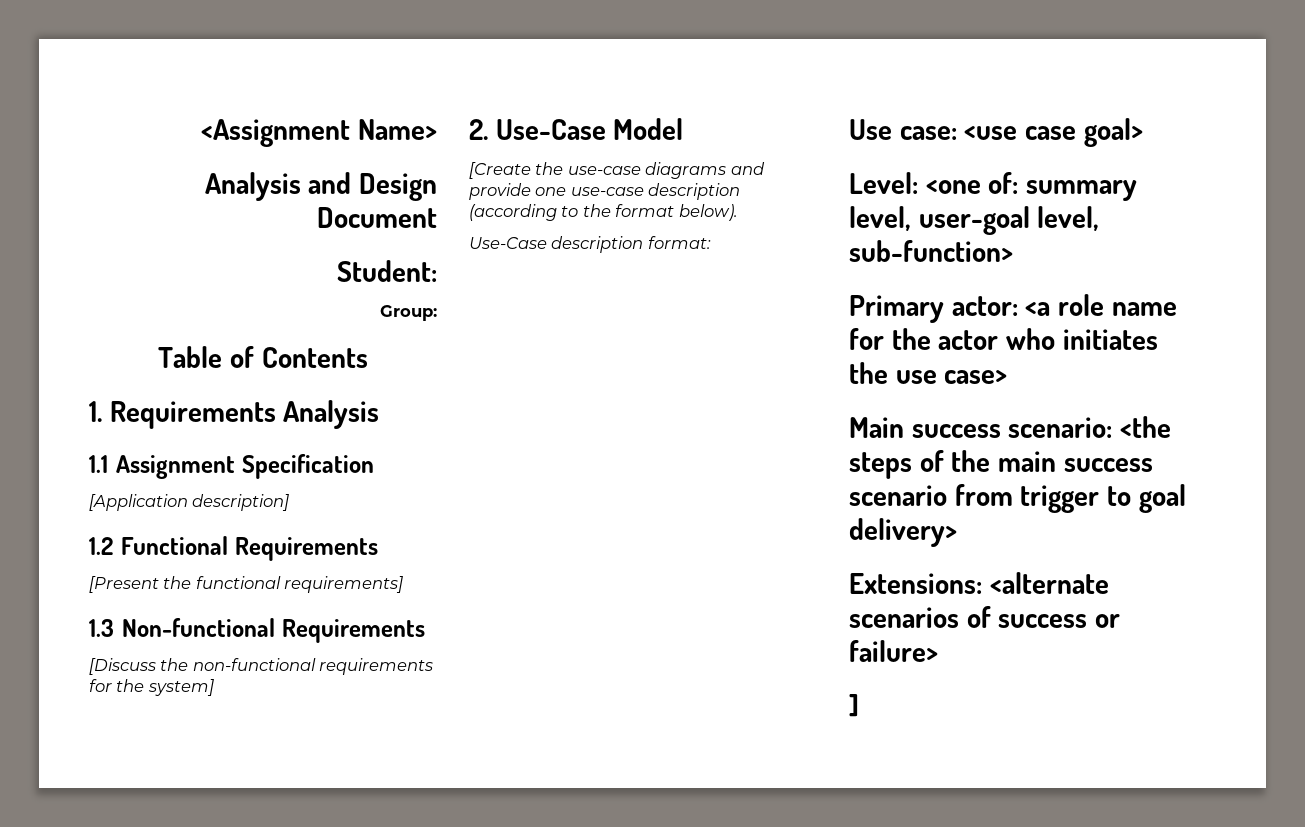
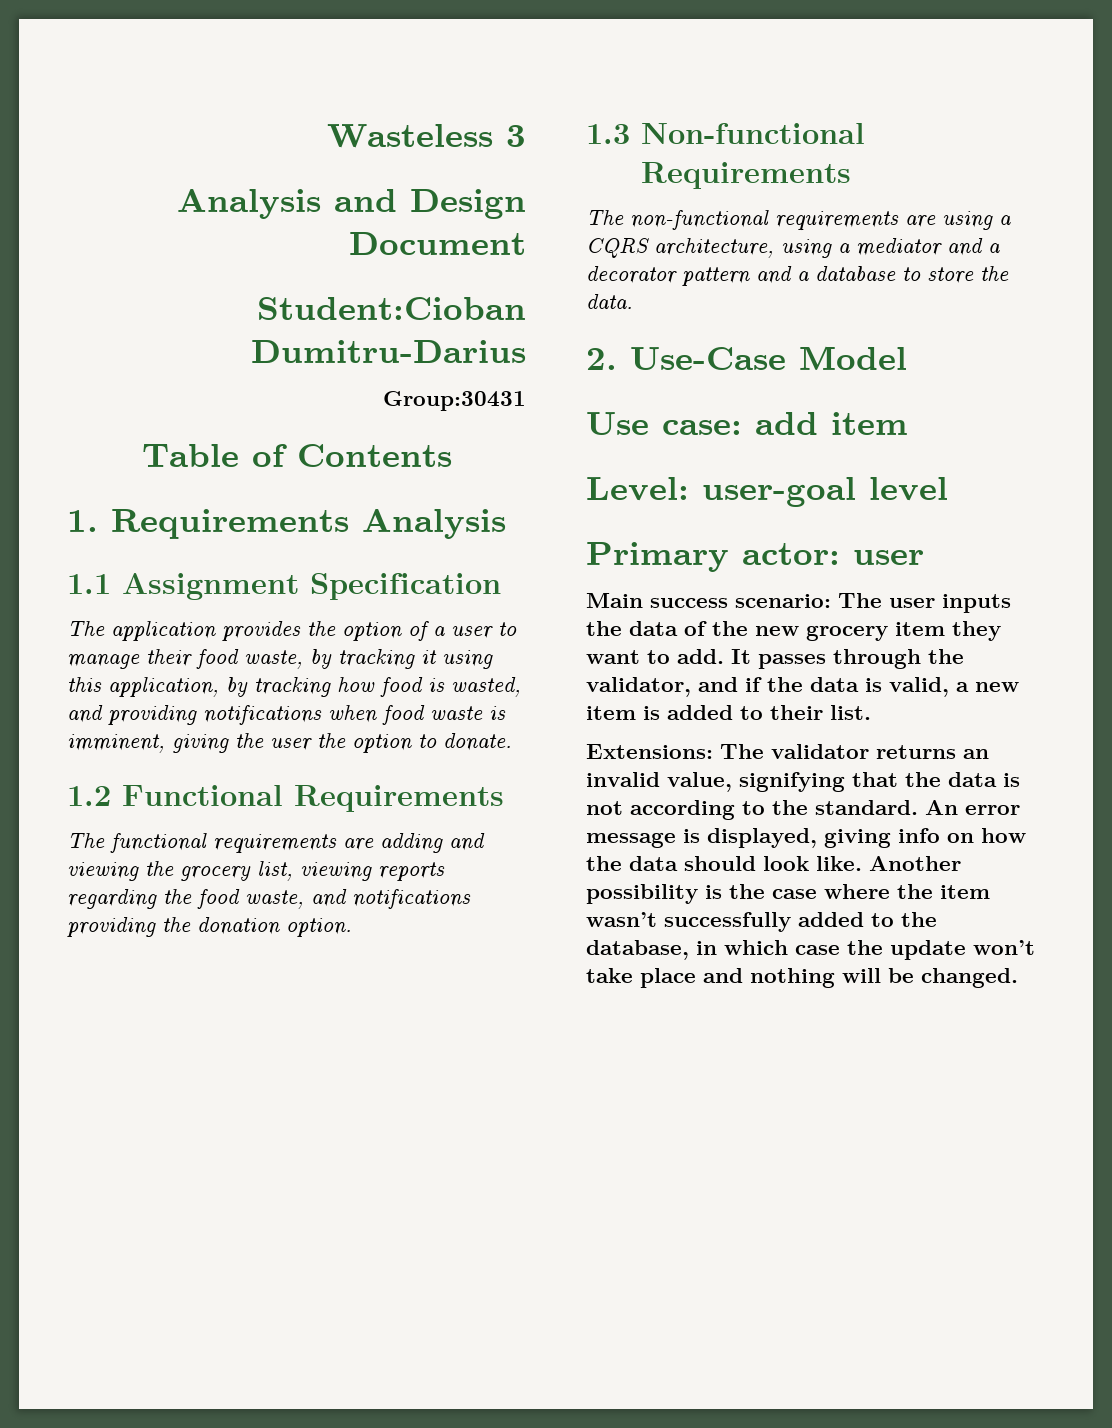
- <Assignment Name>
+ Wasteless 3
- Student:
- Group:
+ Student:Cioban Dumitru-Darius
+ Group:30431
- [Application description]
+ The application provides the option of a user to manage their food waste, by tracking it using this application, by tracking how food is wasted, and providing notifications when food waste is imminent, giving the user the option to donate.
  1.2 Functional Requirements
- [Present the functional requirements]
+ The functional requirements are adding and viewing the grocery list, viewing reports regarding the food waste, and notifications providing the donation option.
  1.3 Non-functional Requirements
- [Discuss the non-functional requirements for the system]
+ The non-functional requirements are using a CQRS architecture, using a mediator and a decorator pattern and a database to store the data.
  2. Use-Case Model
- [Create the use-case diagrams and provide one use-case description (according to the format below).
- Use-Case description format:
- Use case: <use case goal>
- Level: <one of: summary level, user-goal level, sub-function>
- Primary actor: <a role name for the actor who initiates the use case>
- Main success scenario: <the steps of the main success scenario from trigger to goal delivery>
- Extensions: <alternate scenarios of success or failure>
- ]
+ Use case: add item
+ Level: user-goal level
+ Primary actor: user
+ Main success scenario: The user inputs the data of the new grocery item they want to add. It passes through the validator, and if the data is valid, a new item is added to their list.
+ Extensions: The validator returns an invalid value, signifying that the data is not according to the standard. An error message is displayed, giving info on how the data should look like. Another possibility is the case where the item wasn’t successfully added to the database, in which case the update won’t take place and nothing will be changed.

